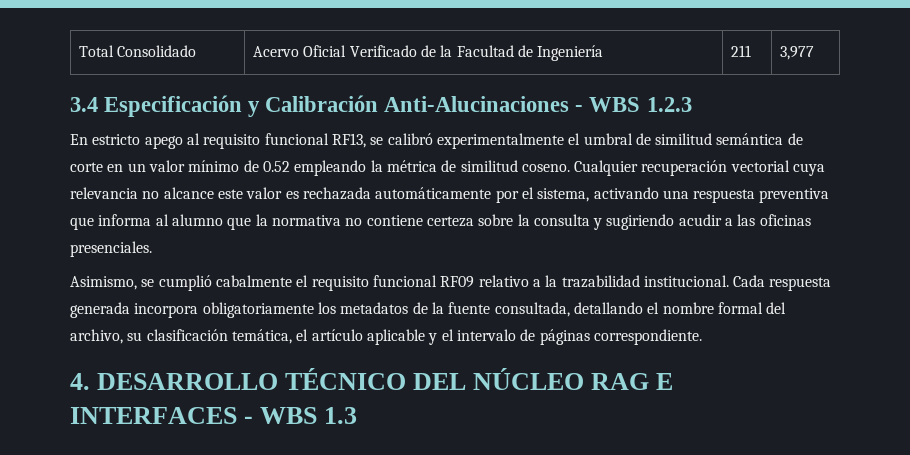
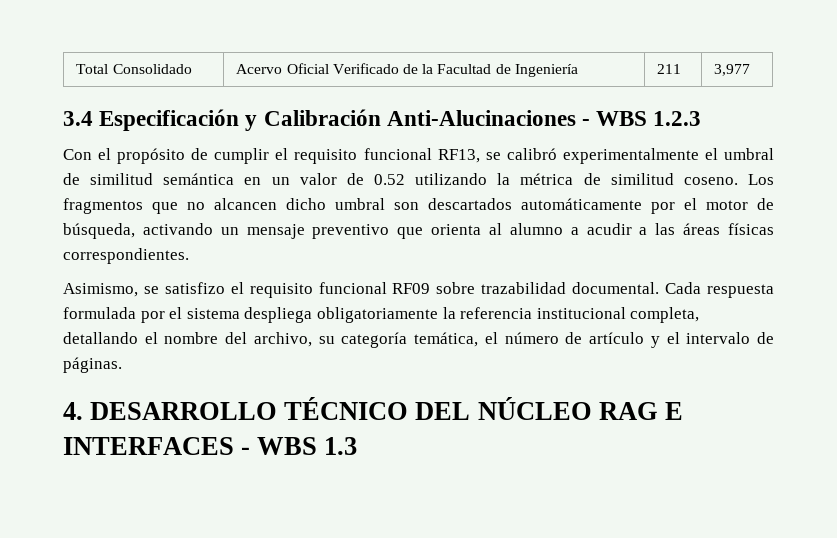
- En estricto apego al requisito funcional RF13, se calibró experimentalmente el umbral de similitud semántica de corte en un valor mínimo de 0.52 empleando la métrica de similitud coseno.
+ Con el propósito de cumplir el requisito funcional RF13, se calibró experimentalmente el umbral de similitud semántica en un valor de 0.52 utilizando la métrica de similitud coseno.
- Cualquier recuperación vectorial cuya relevancia no alcance este valor es rechazada automáticamente por el sistema, activando una respuesta preventiva que informa al alumno que la normativa no contiene certeza sobre la consulta y sugiriendo acudir a las oficinas presenciales.
+ Los fragmentos que no alcancen dicho umbral son descartados automáticamente por el motor de búsqueda, activando un mensaje preventivo que orienta al alumno a acudir a las áreas físicas correspondientes.
- Asimismo, se cumplió cabalmente el requisito funcional RF09 relativo a la trazabilidad institucional. Cada respuesta generada incorpora obligatoriamente los metadatos de la fuente consultada, detallando el nombre formal del archivo, su clasificación temática, el artículo aplicable y el intervalo de páginas correspondiente.
+ Asimismo, se satisfizo el requisito funcional RF09 sobre trazabilidad documental. Cada respuesta formulada por el sistema despliega obligatoriamente la referencia institucional completa, detallando el nombre del archivo, su categoría temática, el número de artículo y el intervalo de páginas.

